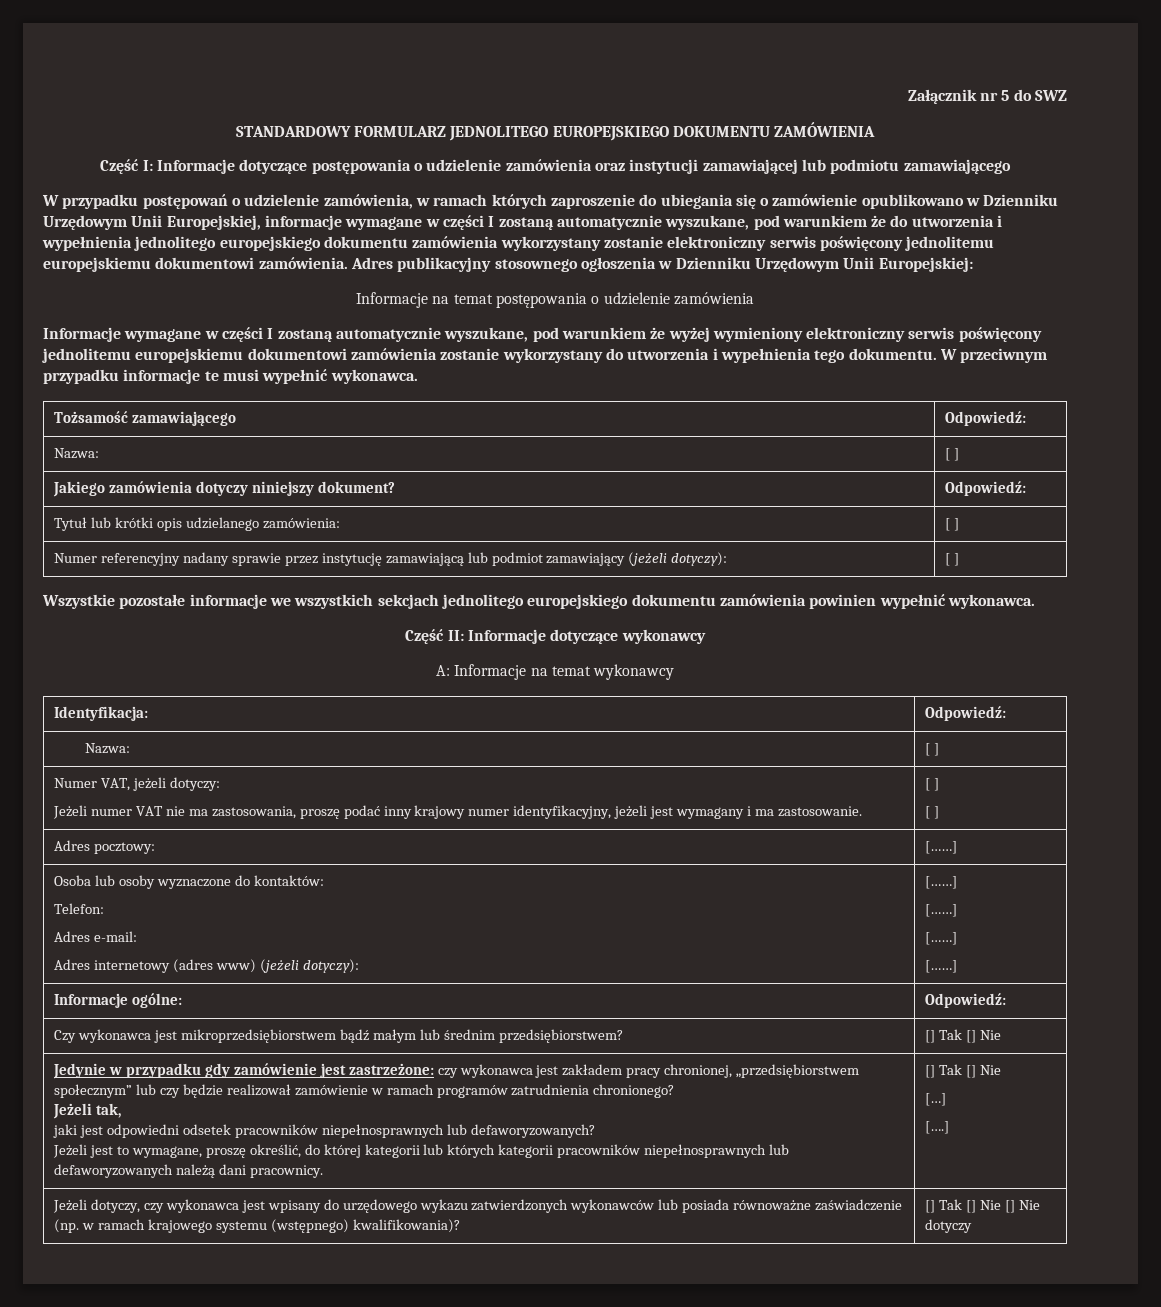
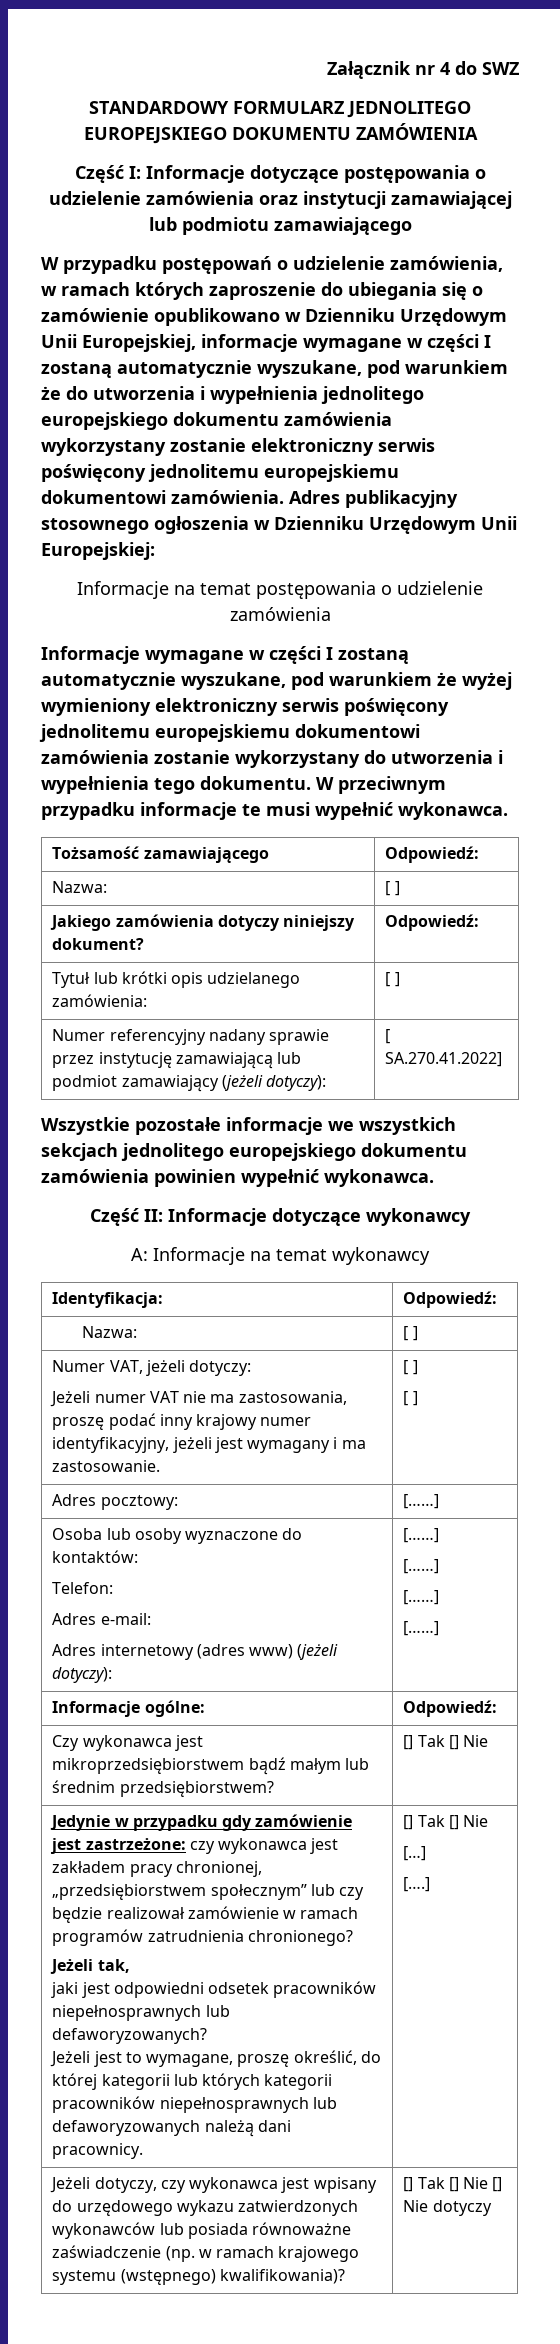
- Załącznik nr 5 do SWZ
+ Załącznik nr 4 do SWZ
- Numer referencyjny nadany sprawie przez instytucję zamawiającą lub podmiot zamawiający (jeżeli dotyczy): | [ ]
+ Numer referencyjny nadany sprawie przez instytucję zamawiającą lub podmiot zamawiający (jeżeli dotyczy): | [ SA.270.41.2022]

